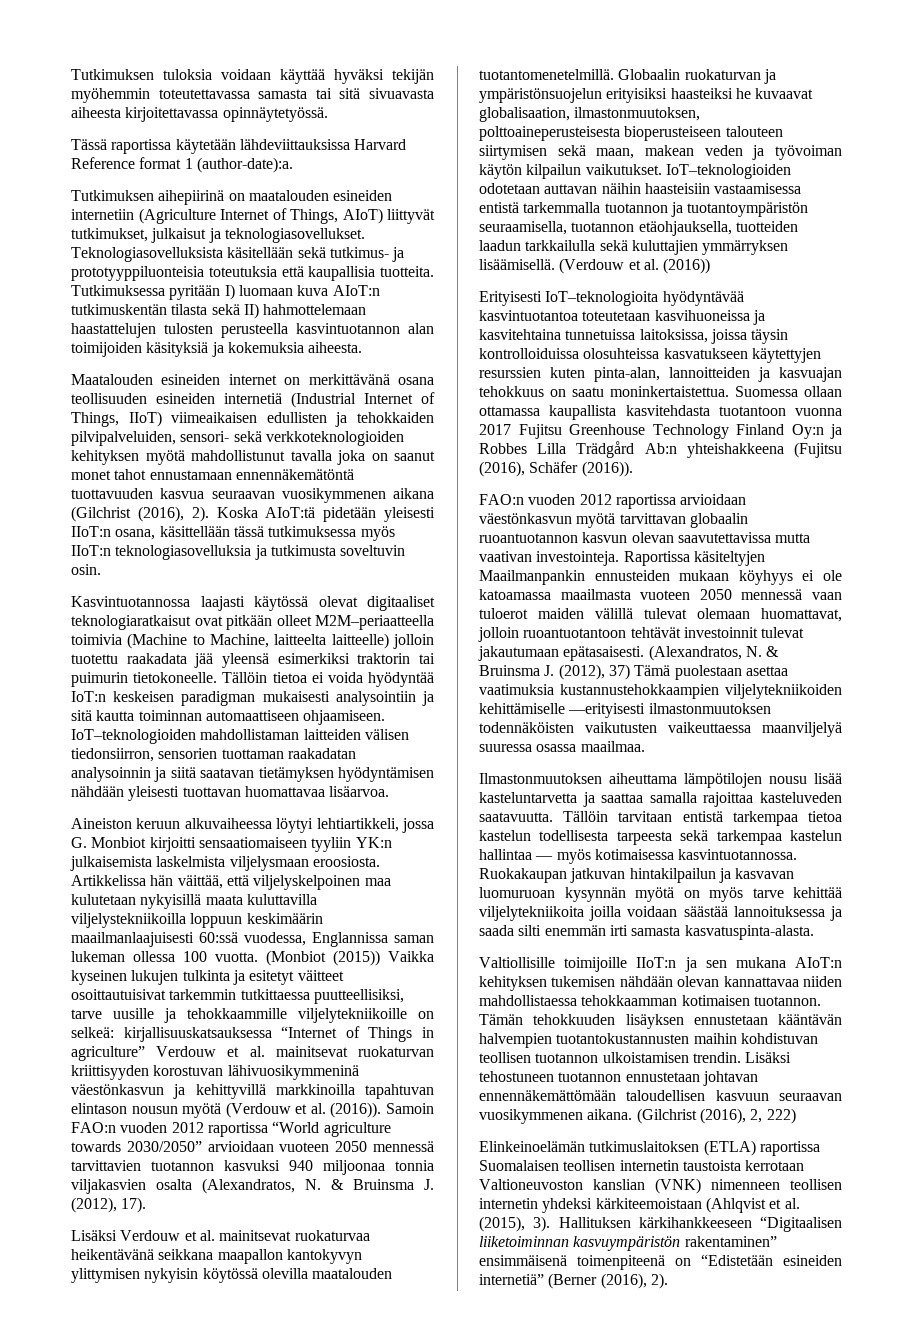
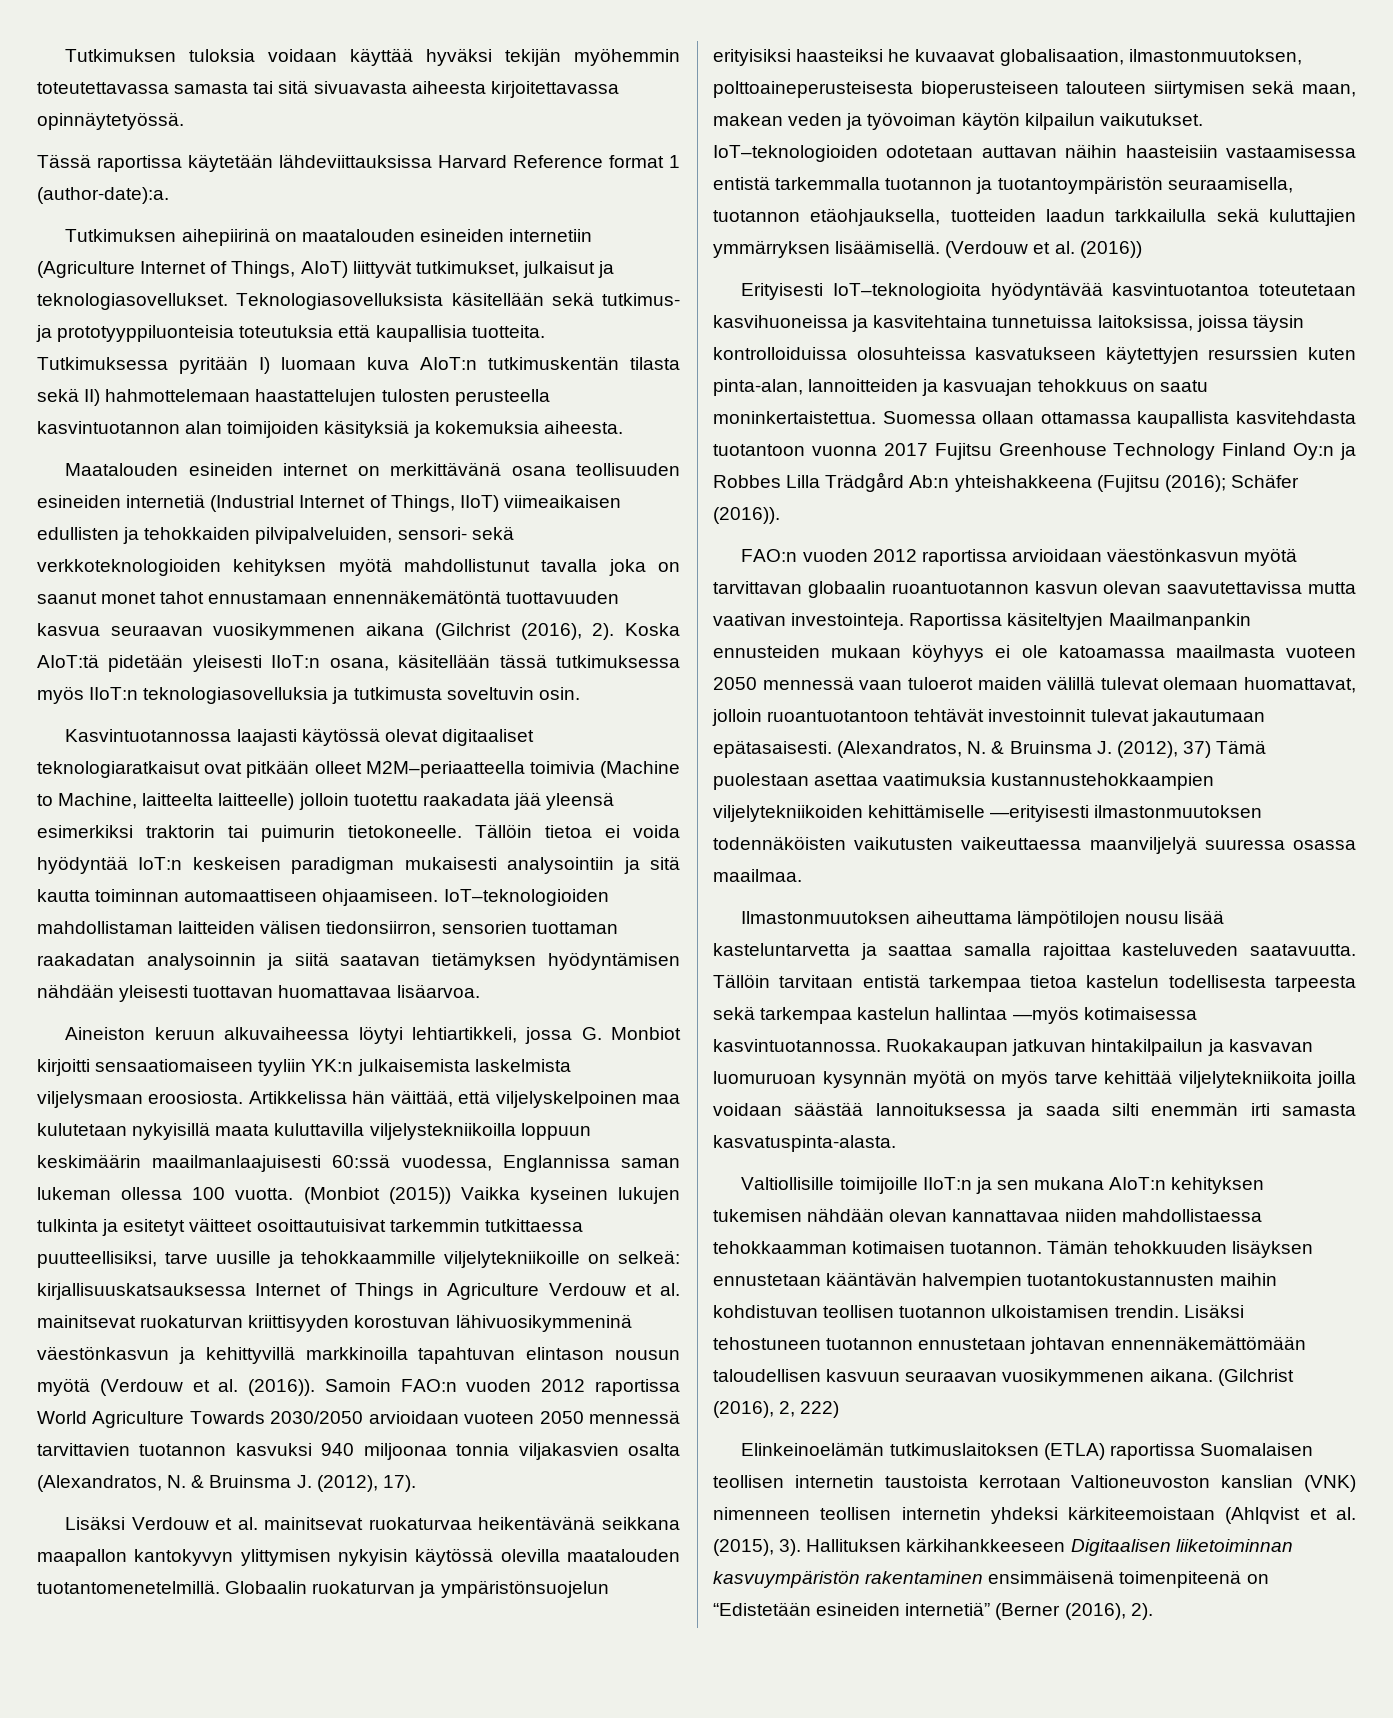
- Koska AIoT:tä pidetään yleisesti IIoT:n osana, käsittellään tässä tutkimuksessa myös IIoT:n teknologiasovelluksia ja tutkimusta soveltuvin osin.
+ Koska AIoT:tä pidetään yleisesti IIoT:n osana, käsitellään tässä tutkimuksessa myös IIoT:n teknologiasovelluksia ja tutkimusta soveltuvin osin.
- (Monbiot (2015)) Vaikka kyseinen lukujen tulkinta ja esitetyt väitteet osoittautuisivat tarkemmin tutkittaessa puutteellisiksi, tarve uusille ja tehokkaammille viljelytekniikoille on selkeä: kirjallisuuskatsauksessa “Internet of Things in agriculture” Verdouw et al. mainitsevat ruokaturvan kriittisyyden korostuvan lähivuosikymmeninä väestönkasvun ja kehittyvillä markkinoilla tapahtuvan elintason nousun myötä (Verdouw et al. (2016)).
+ (Monbiot (2015)) Vaikka kyseinen lukujen tulkinta ja esitetyt väitteet osoittautuisivat tarkemmin tutkittaessa puutteellisiksi, tarve uusille ja tehokkaammille viljelytekniikoille on selkeä: kirjallisuuskatsauksessa Internet of Things in Agriculture Verdouw et al. mainitsevat ruokaturvan kriittisyyden korostuvan lähivuosikymmeninä väestönkasvun ja kehittyvillä markkinoilla tapahtuvan elintason nousun myötä (Verdouw et al. (2016)).
- Samoin FAO:n vuoden 2012 raportissa “World agriculture towards 2030/2050” arvioidaan vuoteen 2050 mennessä tarvittavien tuotannon kasvuksi 940 miljoonaa tonnia viljakasvien osalta (Alexandratos, N. & Bruinsma J. (2012), 17).
+ Samoin FAO:n vuoden 2012 raportissa World Agriculture Towards 2030/2050 arvioidaan vuoteen 2050 mennessä tarvittavien tuotannon kasvuksi 940 miljoonaa tonnia viljakasvien osalta (Alexandratos, N. & Bruinsma J. (2012), 17).
- Lisäksi Verdouw et al. mainitsevat ruokaturvaa heikentävänä seikkana maapallon kantokyvyn ylittymisen nykyisin köytössä olevilla maatalouden tuotantomenetelmillä.
+ Lisäksi Verdouw et al. mainitsevat ruokaturvaa heikentävänä seikkana maapallon kantokyvyn ylittymisen nykyisin käytössä olevilla maatalouden tuotantomenetelmillä.
- Suomessa ollaan ottamassa kaupallista kasvitehdasta tuotantoon vuonna 2017 Fujitsu Greenhouse Technology Finland Oy:n ja Robbes Lilla Trädgård Ab:n yhteishakkeena (Fujitsu (2016), Schäfer (2016)).
+ Suomessa ollaan ottamassa kaupallista kasvitehdasta tuotantoon vuonna 2017 Fujitsu Greenhouse Technology Finland Oy:n ja Robbes Lilla Trädgård Ab:n yhteishakkeena (Fujitsu (2016); Schäfer (2016)).
- Tällöin tarvitaan entistä tarkempaa tietoa kastelun todellisesta tarpeesta sekä tarkempaa kastelun hallintaa — myös kotimaisessa kasvintuotannossa.
+ Tällöin tarvitaan entistä tarkempaa tietoa kastelun todellisesta tarpeesta sekä tarkempaa kastelun hallintaa —myös kotimaisessa kasvintuotannossa.
- Hallituksen kärkihankkeeseen “Digitaalisen liiketoiminnan kasvuympäristön rakentaminen” ensimmäisenä toimenpiteenä on “Edistetään esineiden internetiä” (Berner (2016), 2).
+ Hallituksen kärkihankkeeseen Digitaalisen liiketoiminnan kasvuympäristön rakentaminen ensimmäisenä toimenpiteenä on “Edistetään esineiden internetiä” (Berner (2016), 2).

